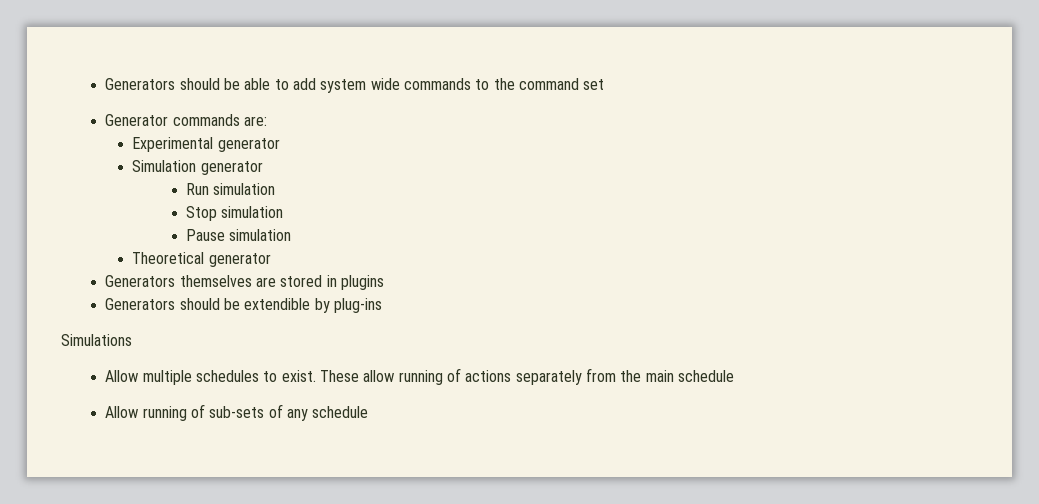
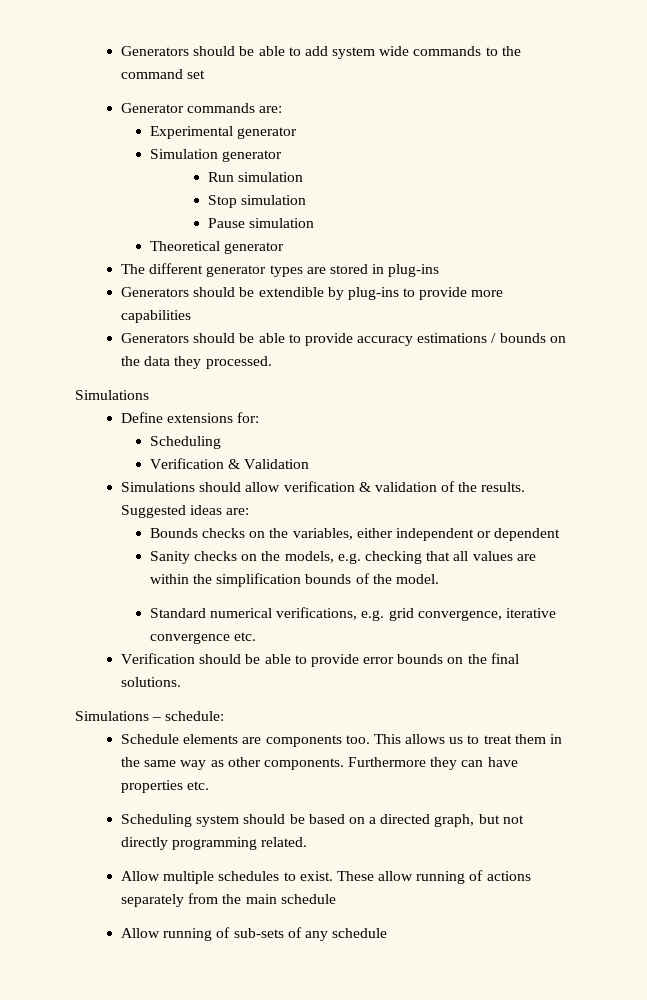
- Generators themselves are stored in plugins
+ The different generator types are stored in plug-ins
- Generators should be extendible by plug-ins
+ Generators should be extendible by plug-ins to provide more capabilities
+ Generators should be able to provide accuracy estimations / bounds on the data they processed.
  Simulations
+ Define extensions for:
+ Scheduling
+ Verification & Validation
+ Simulations should allow verification & validation of the results. Suggested ideas are:
+ Bounds checks on the variables, either independent or dependent
+ Sanity checks on the models, e.g. checking that all values are within the simplification bounds of the model.
+ Standard numerical verifications, e.g. grid convergence, iterative convergence etc.
+ Verification should be able to provide error bounds on the final solutions.
+ Simulations – schedule:
+ Schedule elements are components too. This allows us to treat them in the same way as other components. Furthermore they can have properties etc.
+ Scheduling system should be based on a directed graph, but not directly programming related.

